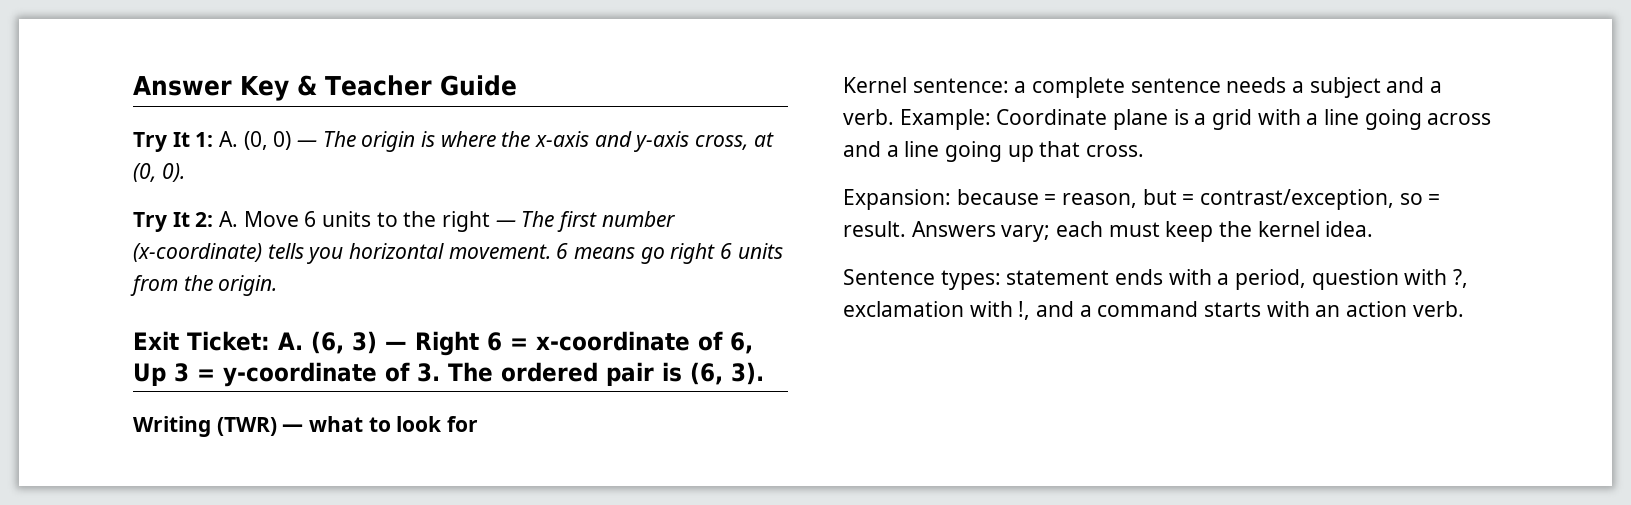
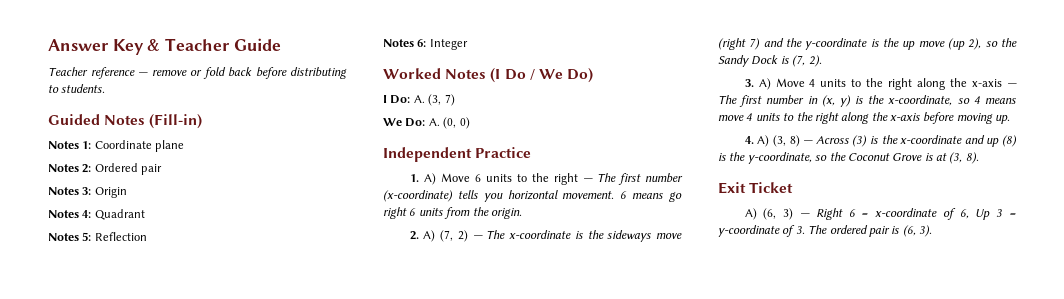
- Try It 1: A. (0, 0) — The origin is where the x-axis and y-axis cross, at (0, 0).
- Try It 2: A. Move 6 units to the right — The first number (x-coordinate) tells you horizontal movement.
+ Teacher reference — remove or fold back before distributing to students.
+ Guided Notes (Fill-in)
+ Notes 1: Coordinate plane
+ Notes 2: Ordered pair
+ Notes 3: Origin
+ Notes 4: Quadrant
+ Notes 5: Reflection
+ Notes 6: Integer
+ Worked Notes (I Do / We Do)
+ I Do: A. (3, 7)
+ We Do: A. (0, 0)
+ Independent Practice
+ 1. A) Move 6 units to the right — The first number (x-coordinate) tells you horizontal movement.
+ 2. A) (7, 2) — The x-coordinate is the sideways move (right 7) and the y-coordinate is the up move (up 2), so the Sandy Dock is (7, 2).
+ 3. A) Move 4 units to the right along the x-axis — The first number in (x, y) is the x-coordinate, so 4 means move 4 units to the right along the x-axis before moving up.
+ 4. A) (3, 8) — Across (3) is the x-coordinate and up (8) is the y-coordinate, so the Coconut Grove is at (3, 8).
- Exit Ticket: A. (6, 3) — Right 6 = x-coordinate of 6, Up 3 = y-coordinate of 3. The ordered pair is (6, 3).
+ Exit Ticket
+ A) (6, 3) — Right 6 = x-coordinate of 6, Up 3 = y-coordinate of 3. The ordered pair is (6, 3).
- Writing (TWR) — what to look for
- Kernel sentence: a complete sentence needs a subject and a verb. Example: Coordinate plane is a grid with a line going across and a line going up that cross.
- Expansion: because = reason, but = contrast/exception, so = result. Answers vary; each must keep the kernel idea.
- Sentence types: statement ends with a period, question with ?, exclamation with !, and a command starts with an action verb.

